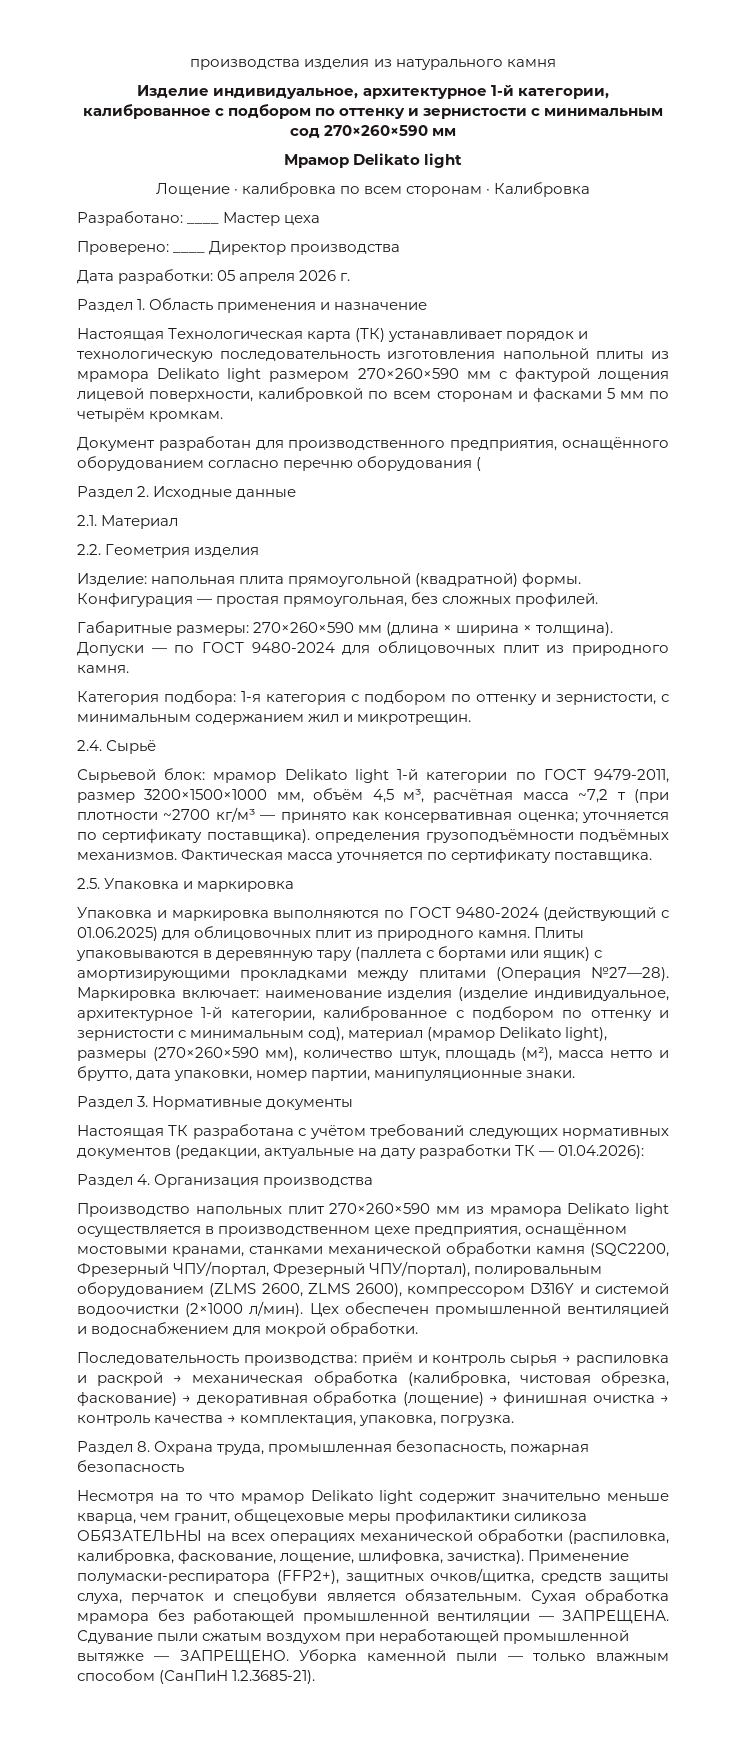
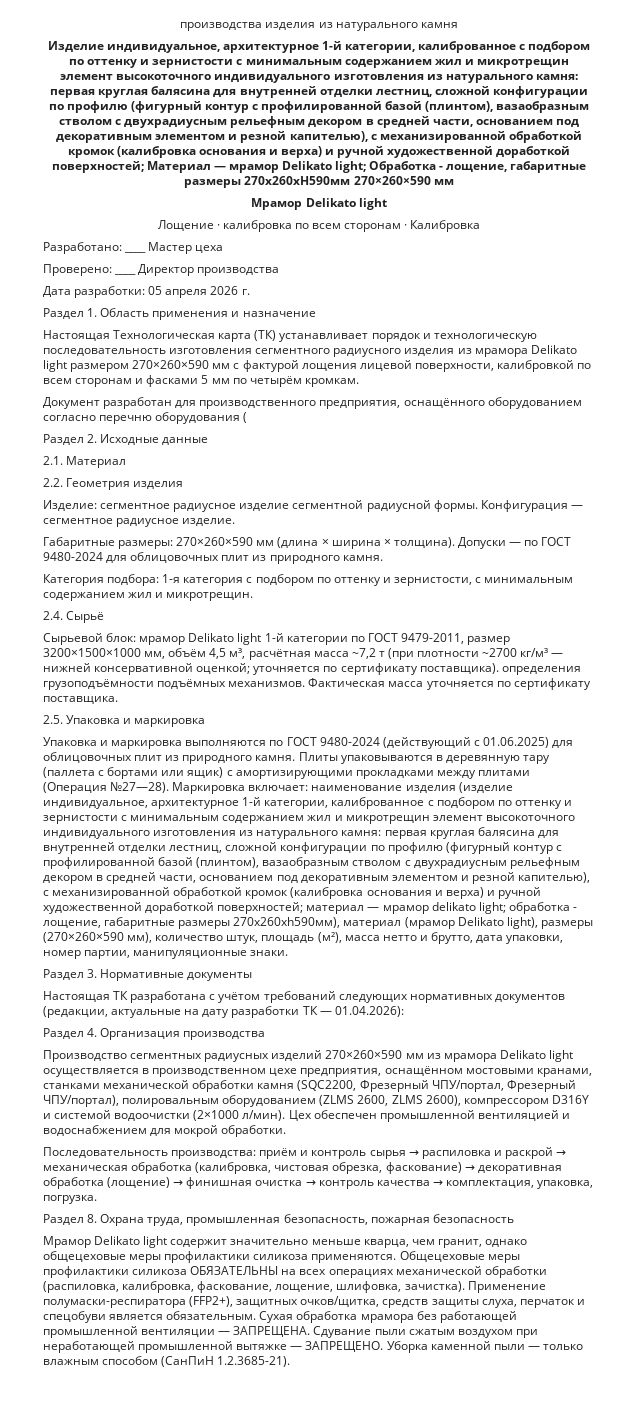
- Изделие индивидуальное, архитектурное 1-й категории, калиброванное с подбором по оттенку и зернистости с минимальным сод 270×260×590 мм
+ Изделие индивидуальное, архитектурное 1-й категории, калиброванное с подбором по оттенку и зернистости с минимальным содержанием жил и микротрещин элемент высокоточного индивидуального изготовления из натурального камня: первая круглая балясина для внутренней отделки лестниц, сложной конфигурации по профилю (фигурный контур с профилированной базой (плинтом), вазаобразным стволом с двухрадиусным рельефным декором в средней части, основанием под декоративным элементом и резной капителью), с механизированной обработкой кромок (калибровка основания и верха) и ручной художественной доработкой поверхностей; Материал — мрамор Delikato light; Обработка - лощение, габаритные размеры 270х260хH590мм 270×260×590 мм
- Настоящая Технологическая карта (ТК) устанавливает порядок и технологическую последовательность изготовления напольной плиты из мрамора Delikato light размером 270×260×590 мм с фактурой лощения лицевой поверхности, калибровкой по всем сторонам и фасками 5 мм по четырём кромкам.
+ Настоящая Технологическая карта (ТК) устанавливает порядок и технологическую последовательность изготовления сегментного радиусного изделия из мрамора Delikato light размером 270×260×590 мм с фактурой лощения лицевой поверхности, калибровкой по всем сторонам и фасками 5 мм по четырём кромкам.
- Изделие: напольная плита прямоугольной (квадратной) формы. Конфигурация — простая прямоугольная, без сложных профилей.
+ Изделие: сегментное радиусное изделие сегментной радиусной формы. Конфигурация — сегментное радиусное изделие.
- Сырьевой блок: мрамор Delikato light 1-й категории по ГОСТ 9479-2011, размер 3200×1500×1000 мм, объём 4,5 м³, расчётная масса ~7,2 т (при плотности ~2700 кг/м³ — принято как консервативная оценка; уточняется по сертификату поставщика). определения грузоподъёмности подъёмных механизмов.
+ Сырьевой блок: мрамор Delikato light 1-й категории по ГОСТ 9479-2011, размер 3200×1500×1000 мм, объём 4,5 м³, расчётная масса ~7,2 т (при плотности ~2700 кг/м³ — нижней консервативной оценкой; уточняется по сертификату поставщика). определения грузоподъёмности подъёмных механизмов.
- Маркировка включает: наименование изделия (изделие индивидуальное, архитектурное 1-й категории, калиброванное с подбором по оттенку и зернистости с минимальным сод), материал (мрамор Delikato light), размеры (270×260×590 мм), количество штук, площадь (м²), масса нетто и брутто, дата упаковки, номер партии, манипуляционные знаки.
+ Маркировка включает: наименование изделия (изделие индивидуальное, архитектурное 1-й категории, калиброванное с подбором по оттенку и зернистости с минимальным содержанием жил и микротрещин элемент высокоточного индивидуального изготовления из натурального камня: первая круглая балясина для внутренней отделки лестниц, сложной конфигурации по профилю (фигурный контур с профилированной базой (плинтом), вазаобразным стволом с двухрадиусным рельефным декором в средней части, основанием под декоративным элементом и резной капителью), с механизированной обработкой кромок (калибровка основания и верха) и ручной художественной доработкой поверхностей; материал — мрамор delikato light; обработка - лощение, габаритные размеры 270х260хh590мм), материал (мрамор Delikato light), размеры (270×260×590 мм), количество штук, площадь (м²), масса нетто и брутто, дата упаковки, номер партии, манипуляционные знаки.
- Производство напольных плит 270×260×590 мм из мрамора Delikato light осуществляется в производственном цехе предприятия, оснащённом мостовыми кранами, станками механической обработки камня (SQC2200, Фрезерный ЧПУ/портал, Фрезерный ЧПУ/портал), полировальным оборудованием (ZLMS 2600, ZLMS 2600), компрессором D316Y и системой водоочистки (2×1000 л/мин).
+ Производство сегментных радиусных изделий 270×260×590 мм из мрамора Delikato light осуществляется в производственном цехе предприятия, оснащённом мостовыми кранами, станками механической обработки камня (SQC2200, Фрезерный ЧПУ/портал, Фрезерный ЧПУ/портал), полировальным оборудованием (ZLMS 2600, ZLMS 2600), компрессором D316Y и системой водоочистки (2×1000 л/мин).
- Несмотря на то что мрамор Delikato light содержит значительно меньше кварца, чем гранит, общецеховые меры профилактики силикоза ОБЯЗАТЕЛЬНЫ на всех операциях механической обработки (распиловка, калибровка, фаскование, лощение, шлифовка, зачистка).
+ Мрамор Delikato light содержит значительно меньше кварца, чем гранит, однако общецеховые меры профилактики силикоза применяются. Общецеховые меры профилактики силикоза ОБЯЗАТЕЛЬНЫ на всех операциях механической обработки (распиловка, калибровка, фаскование, лощение, шлифовка, зачистка).

